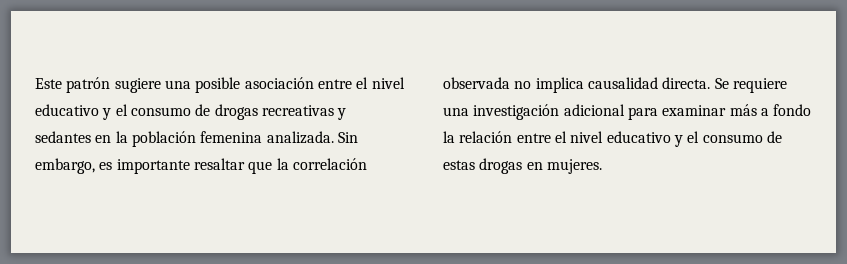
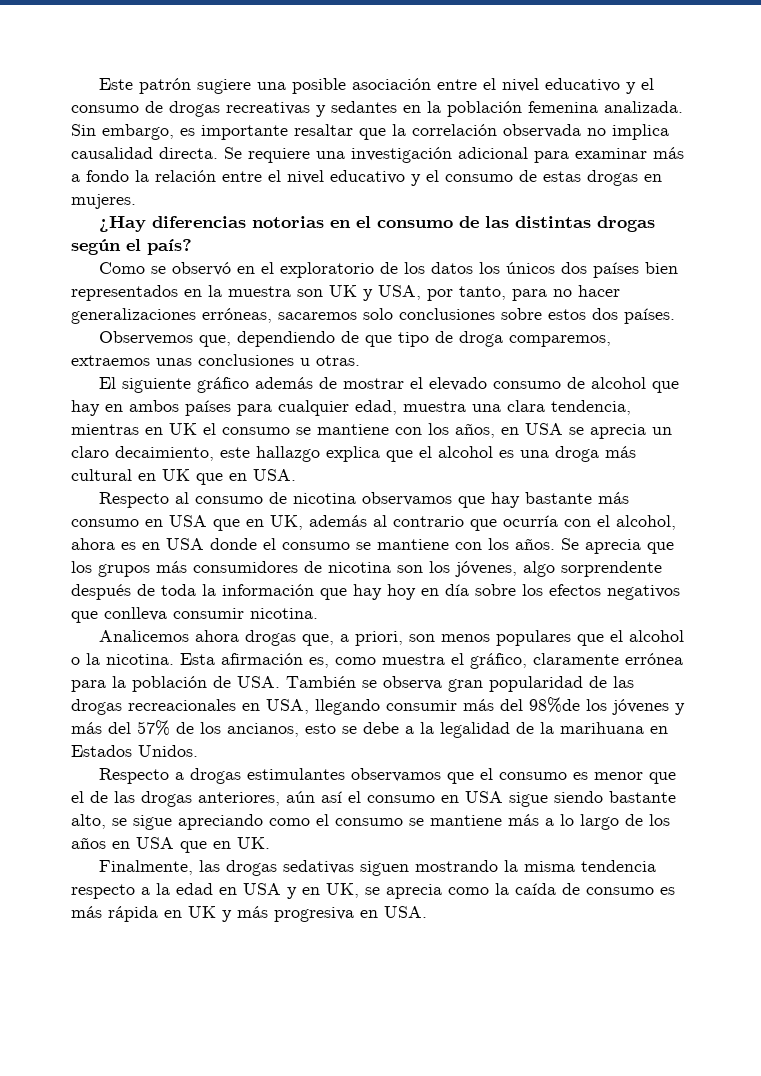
+ ¿Hay diferencias notorias en el consumo de las distintas drogas según el país?
+ Como se observó en el exploratorio de los datos los únicos dos países bien representados en la muestra son UK y USA, por tanto, para no hacer generalizaciones erróneas, sacaremos solo conclusiones sobre estos dos países.
+ Observemos que, dependiendo de que tipo de droga comparemos, extraemos unas conclusiones u otras.
+ El siguiente gráfico además de mostrar el elevado consumo de alcohol que hay en ambos países para cualquier edad, muestra una clara tendencia, mientras en UK el consumo se mantiene con los años, en USA se aprecia un claro decaimiento, este hallazgo explica que el alcohol es una droga más cultural en UK que en USA.
+ Respecto al consumo de nicotina observamos que hay bastante más consumo en USA que en UK, además al contrario que ocurría con el alcohol, ahora es en USA donde el consumo se mantiene con los años. Se aprecia que los grupos más consumidores de nicotina son los jóvenes, algo sorprendente después de toda la información que hay hoy en día sobre los efectos negativos que conlleva consumir nicotina.
+ Analicemos ahora drogas que, a priori, son menos populares que el alcohol o la nicotina. Esta afirmación es, como muestra el gráfico, claramente errónea para la población de USA. También se observa gran popularidad de las drogas recreacionales en USA, llegando consumir más del 98%de los jóvenes y más del 57% de los ancianos, esto se debe a la legalidad de la marihuana en Estados Unidos.
+ Respecto a drogas estimulantes observamos que el consumo es menor que el de las drogas anteriores, aún así el consumo en USA sigue siendo bastante alto, se sigue apreciando como el consumo se mantiene más a lo largo de los años en USA que en UK.
+ Finalmente, las drogas sedativas siguen mostrando la misma tendencia respecto a la edad en USA y en UK, se aprecia como la caída de consumo es más rápida en UK y más progresiva en USA.

